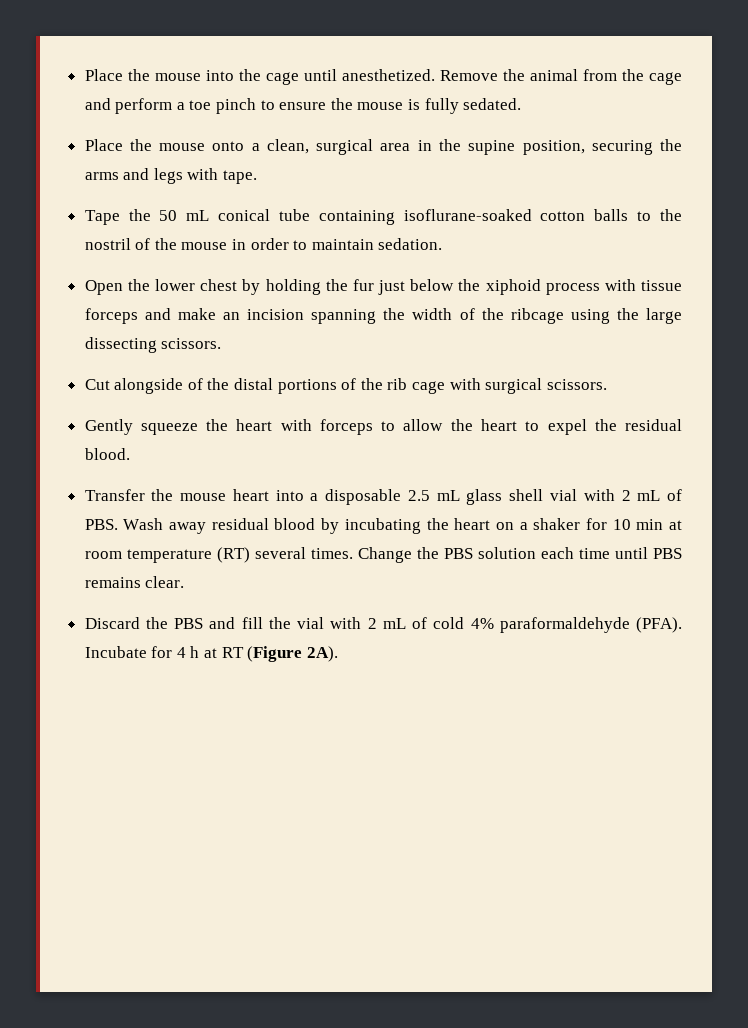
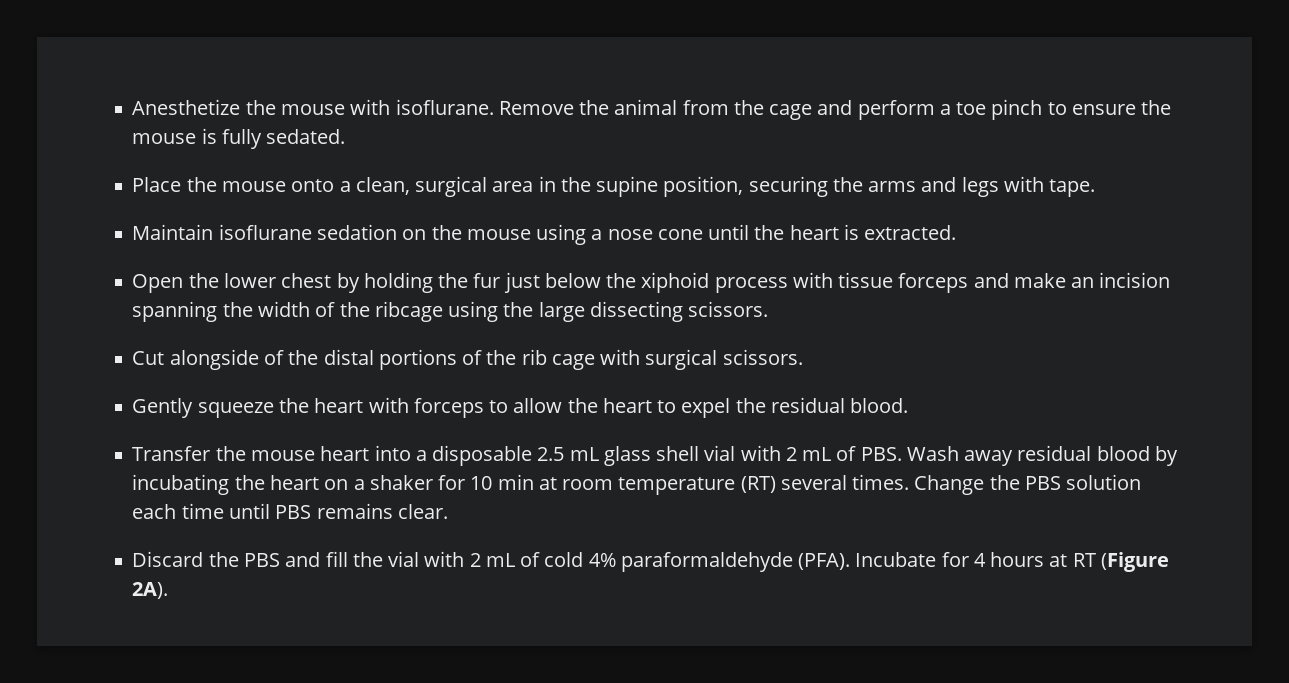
- Place the mouse into the cage until anesthetized.
+ Anesthetize the mouse with isoflurane.
- Tape the 50 mL conical tube containing isoflurane-soaked cotton balls to the nostril of the mouse in order to maintain sedation.
+ Maintain isoflurane sedation on the mouse using a nose cone until the heart is extracted.
- Incubate for 4 h at RT (Figure 2A).
+ Incubate for 4 hours at RT (Figure 2A).

